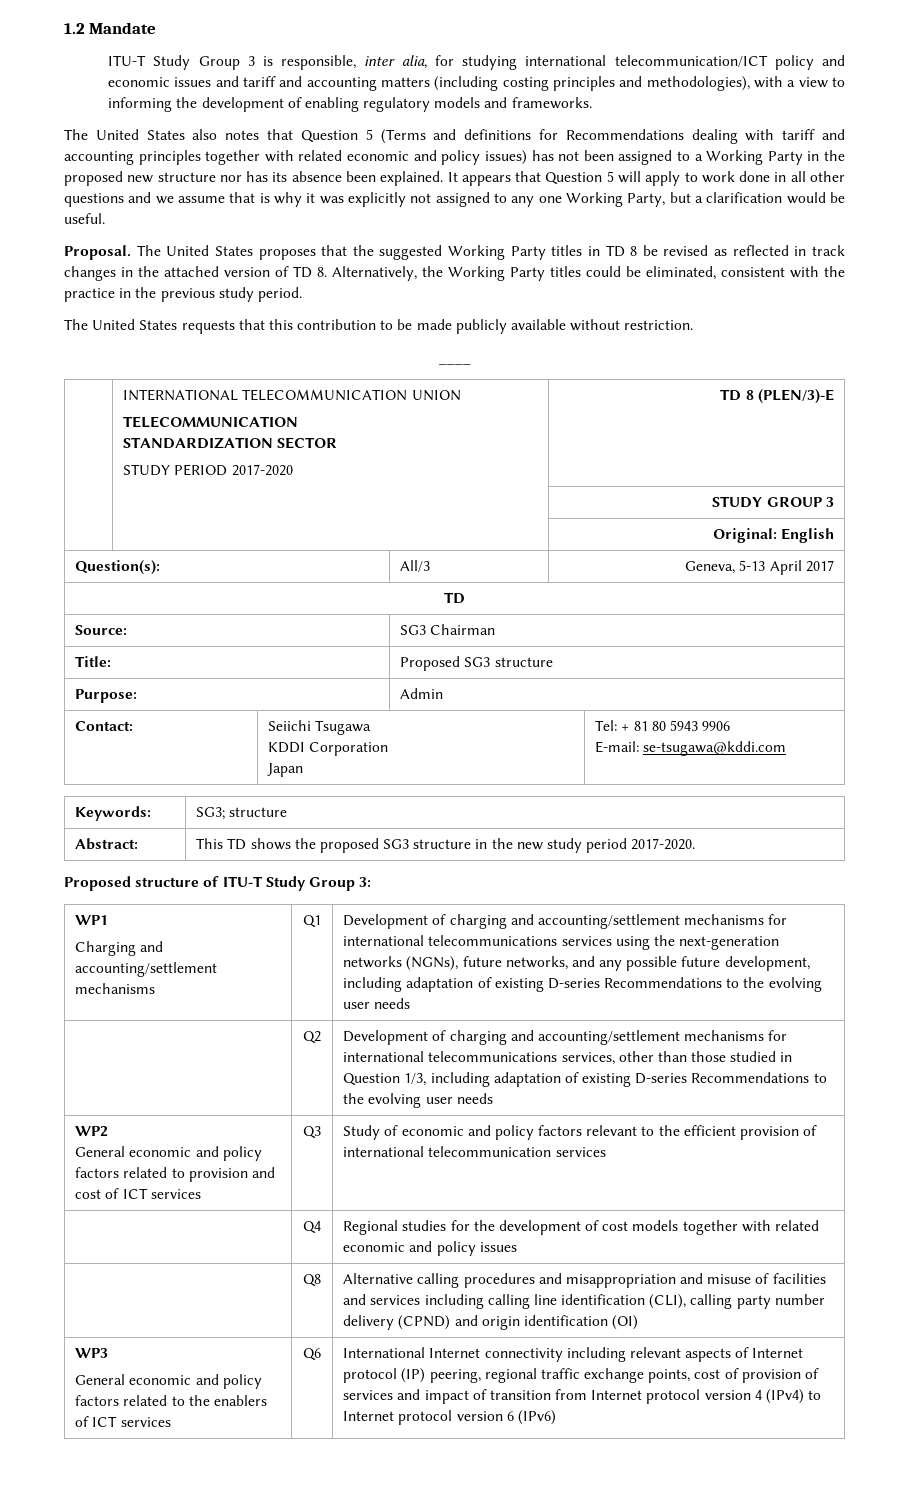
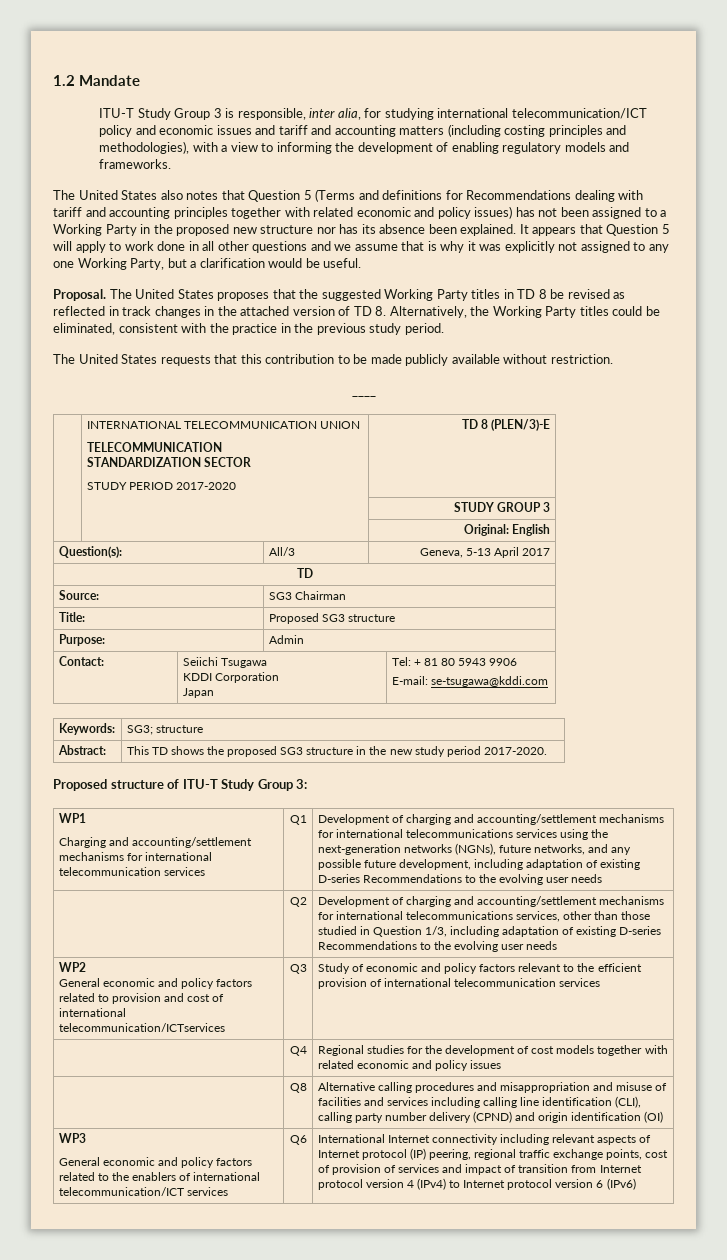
- Charging and accounting/settlement mechanisms
+ Charging and accounting/settlement mechanisms for international telecommunication services
  WP2
- General economic and policy factors related to provision and cost of ICT services | Q3 | Study of economic and policy factors relevant to the efficient provision of international telecommunication services
+ General economic and policy factors related to provision and cost of international telecommunication/ICTservices | Q3 | Study of economic and policy factors relevant to the efficient provision of international telecommunication services
- General economic and policy factors related to the enablers of ICT services
+ General economic and policy factors related to the enablers of international telecommunication/ICT services

